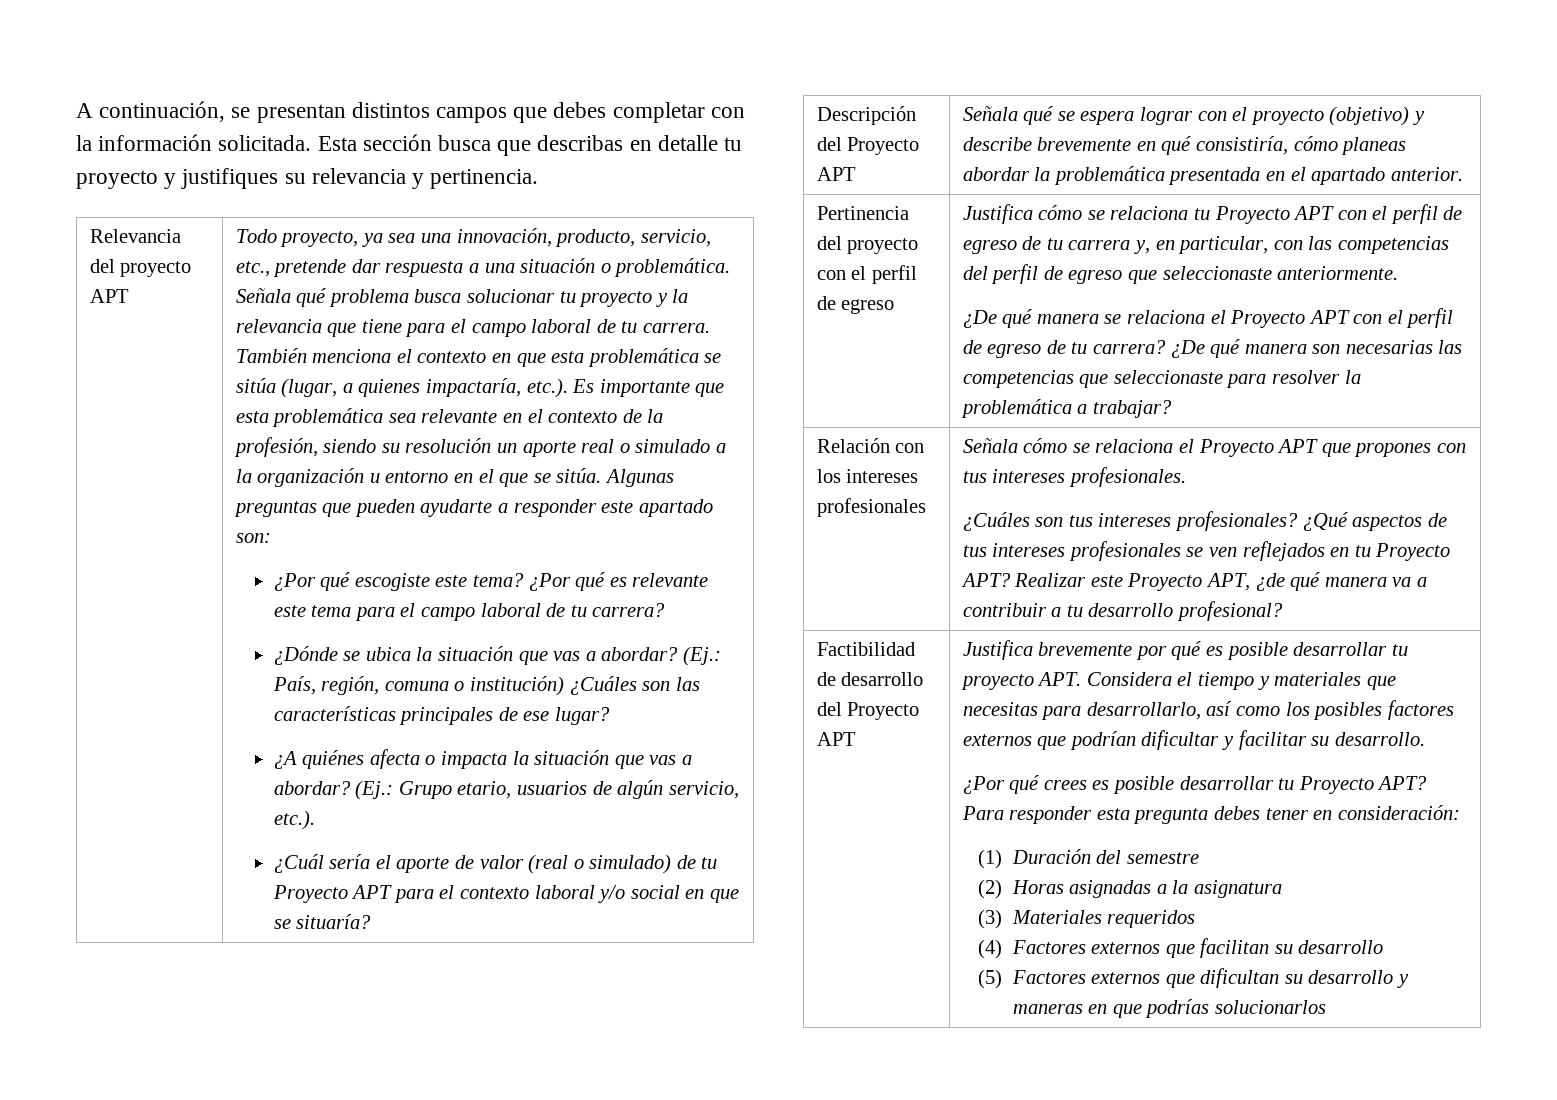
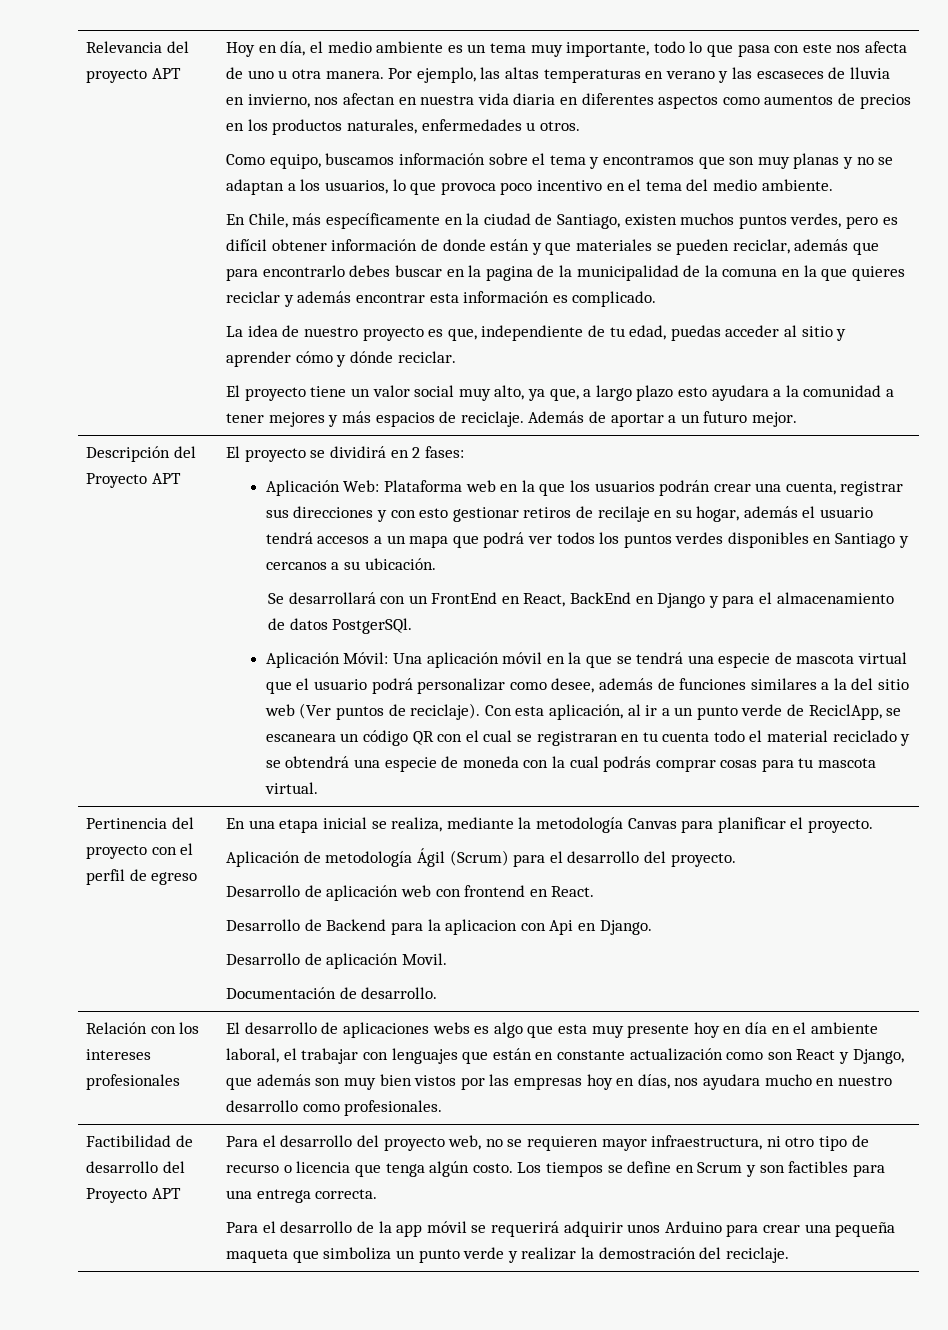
- A continuación, se presentan distintos campos que debes completar con la información solicitada. Esta sección busca que describas en detalle tu proyecto y justifiques su relevancia y pertinencia.
- Relevancia del proyecto APT | Todo proyecto, ya sea una innovación, producto, servicio, etc., pretende dar respuesta a una situación o problemática. Señala qué problema busca solucionar tu proyecto y la relevancia que tiene para el campo laboral de tu carrera. También menciona el contexto en que esta problemática se sitúa (lugar, a quienes impactaría, etc.). Es importante que esta problemática sea relevante en el contexto de la profesión, siendo su resolución un aporte real o simulado a la organización u entorno en el que se sitúa. Algunas preguntas que pueden ayudarte a responder este apartado son:
- ¿Por qué escogiste este tema? ¿Por qué es relevante este tema para el campo laboral de tu carrera?
- ¿Dónde se ubica la situación que vas a abordar? (Ej.: País, región, comuna o institución) ¿Cuáles son las características principales de ese lugar?
- ¿A quiénes afecta o impacta la situación que vas a abordar? (Ej.: Grupo etario, usuarios de algún servicio, etc.).
- ¿Cuál sería el aporte de valor (real o simulado) de tu Proyecto APT para el contexto laboral y/o social en que se situaría?
- Descripción del Proyecto APT | Señala qué se espera lograr con el proyecto (objetivo) y describe brevemente en qué consistiría, cómo planeas abordar la problemática presentada en el apartado anterior.
+ Relevancia del proyecto APT | Hoy en día, el medio ambiente es un tema muy importante, todo lo que pasa con este nos afecta de uno u otra manera. Por ejemplo, las altas temperaturas en verano y las escaseces de lluvia en invierno, nos afectan en nuestra vida diaria en diferentes aspectos como aumentos de precios en los productos naturales, enfermedades u otros.
+ Como equipo, buscamos información sobre el tema y encontramos que son muy planas y no se adaptan a los usuarios, lo que provoca poco incentivo en el tema del medio ambiente.
+ En Chile, más específicamente en la ciudad de Santiago, existen muchos puntos verdes, pero es difícil obtener información de donde están y que materiales se pueden reciclar, además que para encontrarlo debes buscar en la pagina de la municipalidad de la comuna en la que quieres reciclar y además encontrar esta información es complicado.
+ La idea de nuestro proyecto es que, independiente de tu edad, puedas acceder al sitio y aprender cómo y dónde reciclar.
+ El proyecto tiene un valor social muy alto, ya que, a largo plazo esto ayudara a la comunidad a tener mejores y más espacios de reciclaje. Además de aportar a un futuro mejor.
+ Descripción del Proyecto APT | El proyecto se dividirá en 2 fases:
+ Aplicación Web: Plataforma web en la que los usuarios podrán crear una cuenta, registrar sus direcciones y con esto gestionar retiros de recilaje en su hogar, además el usuario tendrá accesos a un mapa que podrá ver todos los puntos verdes disponibles en Santiago y cercanos a su ubicación.
+ Se desarrollará con un FrontEnd en React, BackEnd en Django y para el almacenamiento de datos PostgerSQl.
+ Aplicación Móvil: Una aplicación móvil en la que se tendrá una especie de mascota virtual que el usuario podrá personalizar como desee, además de funciones similares a la del sitio web (Ver puntos de reciclaje). Con esta aplicación, al ir a un punto verde de ReciclApp, se escaneara un código QR con el cual se registraran en tu cuenta todo el material reciclado y se obtendrá una especie de moneda con la cual podrás comprar cosas para tu mascota virtual.
- Justifica cómo se relaciona tu Proyecto APT con el perfil de egreso de tu carrera y, en particular, con las competencias del perfil de egreso que seleccionaste anteriormente.
- ¿De qué manera se relaciona el Proyecto APT con el perfil de egreso de tu carrera? ¿De qué manera son necesarias las competencias que seleccionaste para resolver la problemática a trabajar?
+ En una etapa inicial se realiza, mediante la metodología Canvas para planificar el proyecto.
+ Aplicación de metodología Ágil (Scrum) para el desarrollo del proyecto.
+ Desarrollo de aplicación web con frontend en React.
+ Desarrollo de Backend para la aplicacion con Api en Django.
+ Desarrollo de aplicación Movil.
+ Documentación de desarrollo.
- Señala cómo se relaciona el Proyecto APT que propones con tus intereses profesionales.
- ¿Cuáles son tus intereses profesionales? ¿Qué aspectos de tus intereses profesionales se ven reflejados en tu Proyecto APT? Realizar este Proyecto APT, ¿de qué manera va a contribuir a tu desarrollo profesional?
+ El desarrollo de aplicaciones webs es algo que esta muy presente hoy en día en el ambiente laboral, el trabajar con lenguajes que están en constante actualización como son React y Django, que además son muy bien vistos por las empresas hoy en días, nos ayudara mucho en nuestro desarrollo como profesionales.
- Justifica brevemente por qué es posible desarrollar tu proyecto APT. Considera el tiempo y materiales que necesitas para desarrollarlo, así como los posibles factores externos que podrían dificultar y facilitar su desarrollo.
- ¿Por qué crees es posible desarrollar tu Proyecto APT? Para responder esta pregunta debes tener en consideración:
- (1) Duración del semestre
- (2) Horas asignadas a la asignatura
- (3) Materiales requeridos
- (4) Factores externos que facilitan su desarrollo
- (5) Factores externos que dificultan su desarrollo y maneras en que podrías solucionarlos
+ Para el desarrollo del proyecto web, no se requieren mayor infraestructura, ni otro tipo de recurso o licencia que tenga algún costo. Los tiempos se define en Scrum y son factibles para una entrega correcta.
+ Para el desarrollo de la app móvil se requerirá adquirir unos Arduino para crear una pequeña maqueta que simboliza un punto verde y realizar la demostración del reciclaje.

